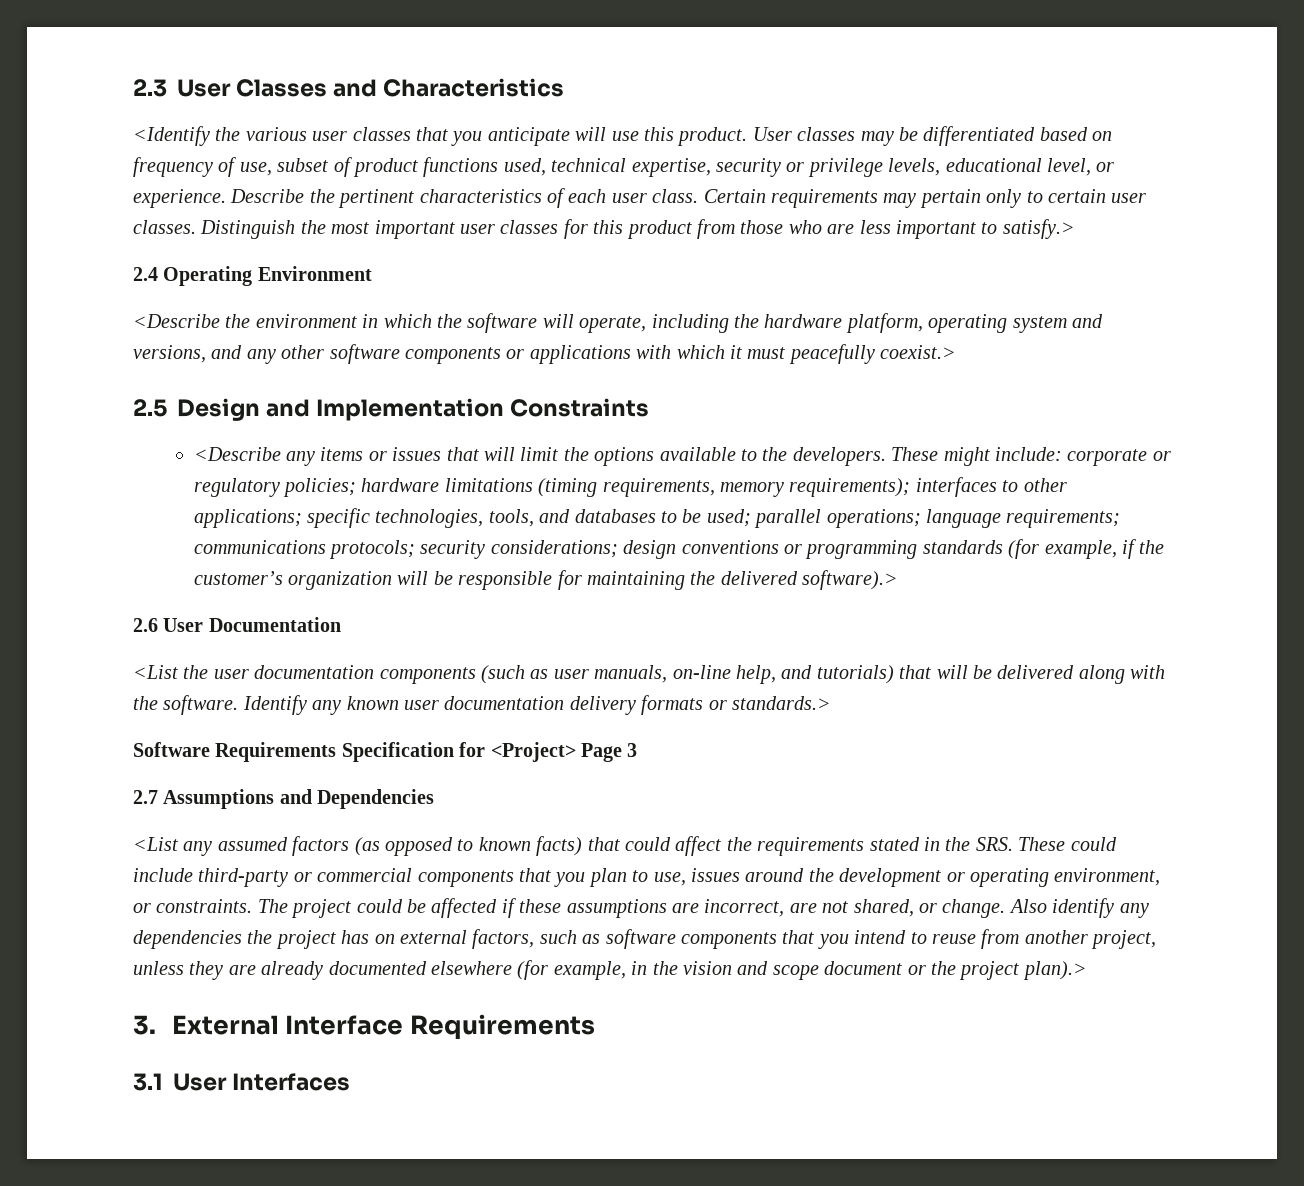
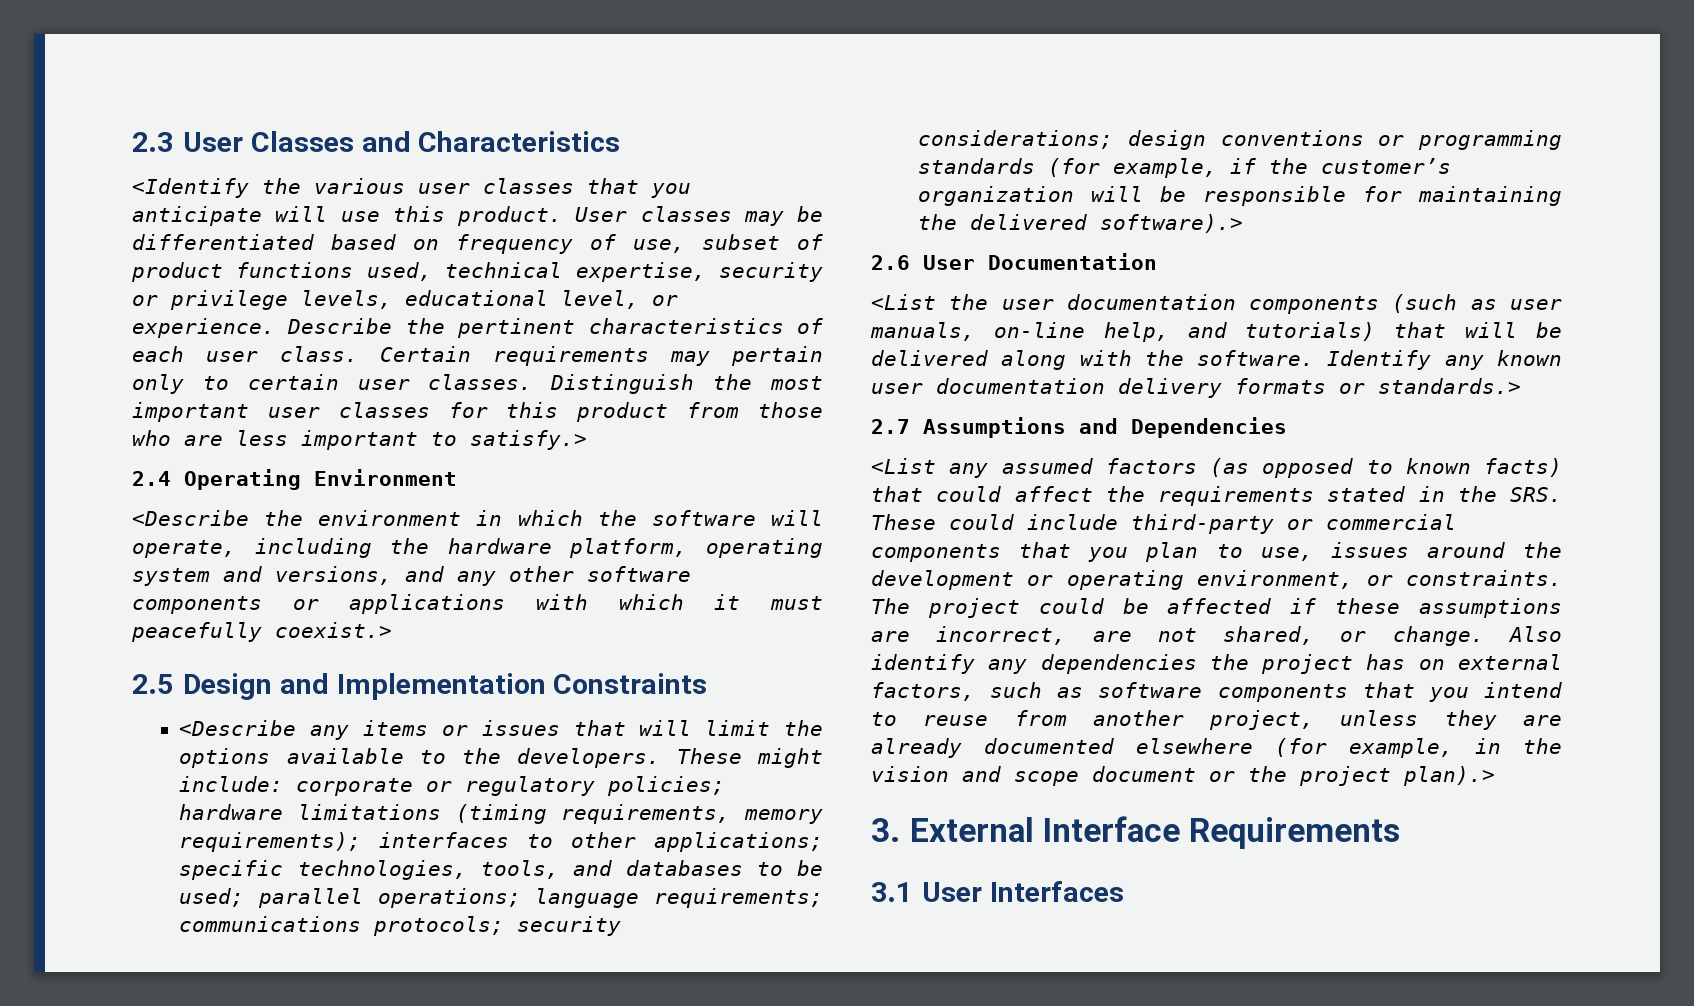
- Software Requirements Specification for <Project> Page 3

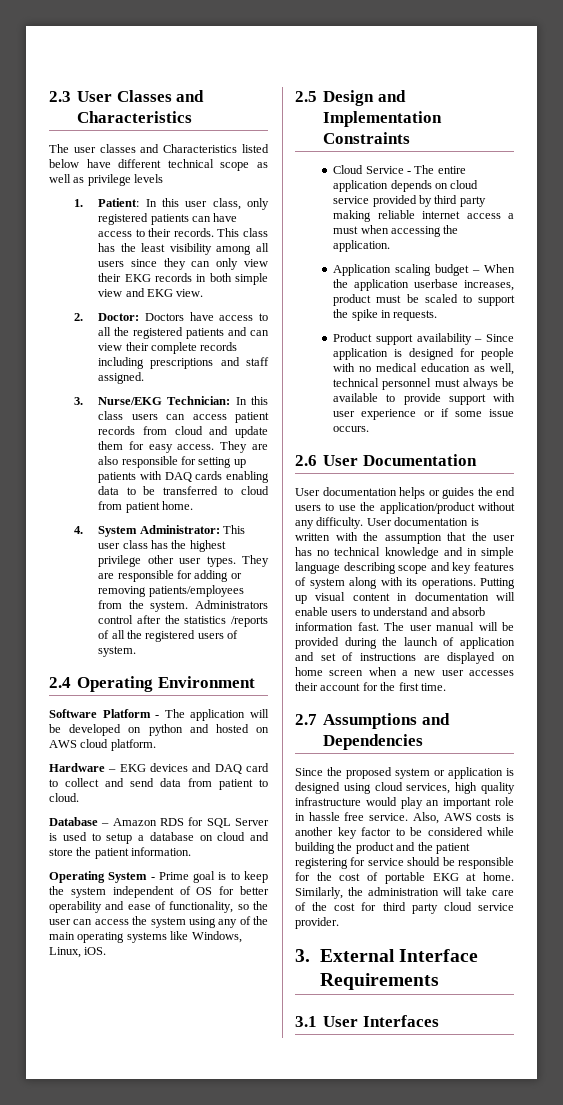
- <Identify the various user classes that you anticipate will use this product. User classes may be differentiated based on frequency of use, subset of product functions used, technical expertise, security or privilege levels, educational level, or experience. Describe the pertinent characteristics of each user class. Certain requirements may pertain only to certain user classes. Distinguish the most important user classes for this product from those who are less important to satisfy.>
+ The user classes and Characteristics listed below have different technical scope as well as privilege levels
+ 1. Patient: In this user class, only registered patients can have access to their records. This class has the least visibility among all users since they can only view their EKG records in both simple view and EKG view.
+ 2. Doctor: Doctors have access to all the registered patients and can view their complete records including prescriptions and staff assigned.
+ 3. Nurse/EKG Technician: In this class users can access patient records from cloud and update them for easy access. They are also responsible for setting up patients with DAQ cards enabling data to be transferred to cloud from patient home.
+ 4. System Administrator: This user class has the highest privilege other user types. They are responsible for adding or removing patients/employees from the system. Administrators control after the statistics /reports of all the registered users of system.
  2.4 Operating Environment
- <Describe the environment in which the software will operate, including the hardware platform, operating system and versions, and any other software components or applications with which it must peacefully coexist.>
+ Software Platform - The application will be developed on python and hosted on AWS cloud platform.
+ Hardware – EKG devices and DAQ card to collect and send data from patient to cloud.
+ Database – Amazon RDS for SQL Server is used to setup a database on cloud and store the patient information.
+ Operating System - Prime goal is to keep the system independent of OS for better operability and ease of functionality, so the user can access the system using any of the main operating systems like Windows, Linux, iOS.
- <Describe any items or issues that will limit the options available to the developers. These might include: corporate or regulatory policies; hardware limitations (timing requirements, memory requirements); interfaces to other applications; specific technologies, tools, and databases to be used; parallel operations; language requirements; communications protocols; security considerations; design conventions or programming standards (for example, if the customer’s organization will be responsible for maintaining the delivered software).>
+ Cloud Service - The entire application depends on cloud service provided by third party making reliable internet access a must when accessing the application.
+ Application scaling budget – When the application userbase increases, product must be scaled to support the spike in requests.
+ Product support availability – Since application is designed for people with no medical education as well, technical personnel must always be available to provide support with user experience or if some issue occurs.
  2.6 User Documentation
- <List the user documentation components (such as user manuals, on-line help, and tutorials) that will be delivered along with the software. Identify any known user documentation delivery formats or standards.>
+ User documentation helps or guides the end users to use the application/product without any difficulty. User documentation is written with the assumption that the user has no technical knowledge and in simple language describing scope and key features of system along with its operations. Putting up visual content in documentation will enable users to understand and absorb information fast. The user manual will be provided during the launch of application and set of instructions are displayed on home screen when a new user accesses their account for the first time.
  2.7 Assumptions and Dependencies
- <List any assumed factors (as opposed to known facts) that could affect the requirements stated in the SRS. These could include third-party or commercial components that you plan to use, issues around the development or operating environment, or constraints. The project could be affected if these assumptions are incorrect, are not shared, or change. Also identify any dependencies the project has on external factors, such as software components that you intend to reuse from another project, unless they are already documented elsewhere (for example, in the vision and scope document or the project plan).>
+ Since the proposed system or application is designed using cloud services, high quality infrastructure would play an important role in hassle free service. Also, AWS costs is another key factor to be considered while building the product and the patient registering for service should be responsible for the cost of portable EKG at home. Similarly, the administration will take care of the cost for third party cloud service provider.

